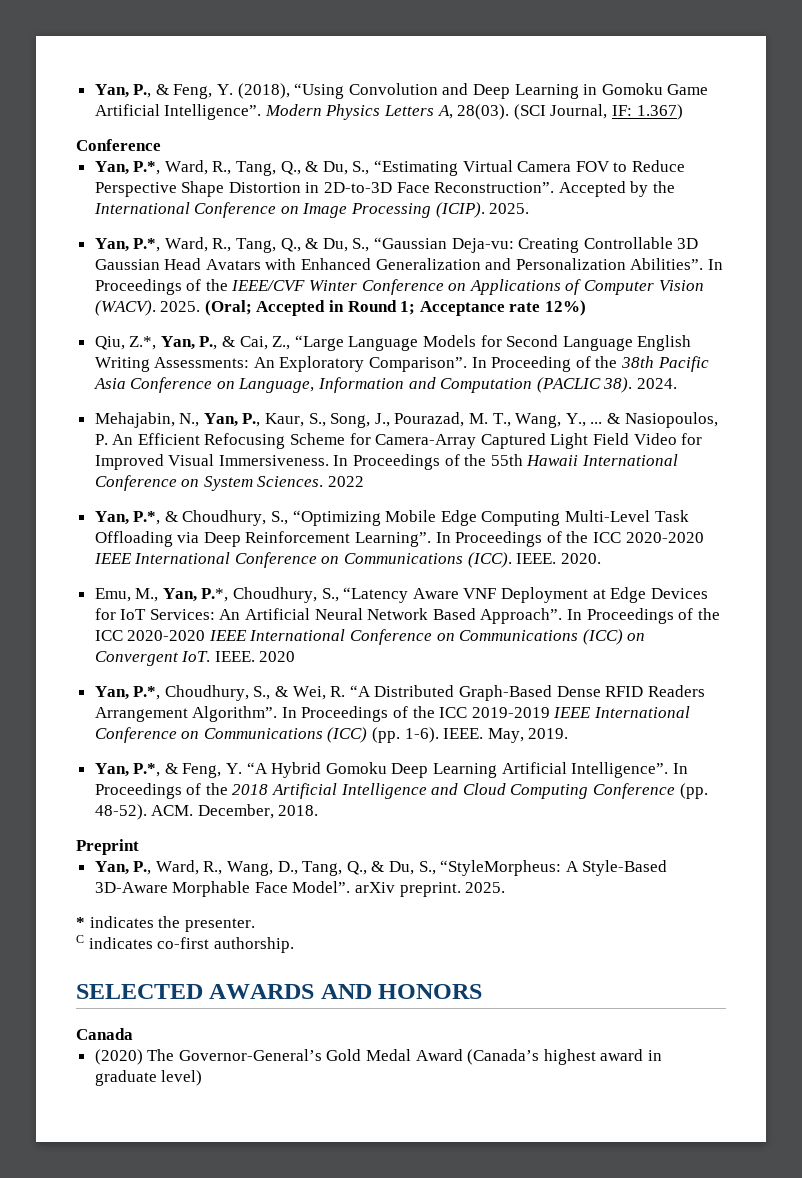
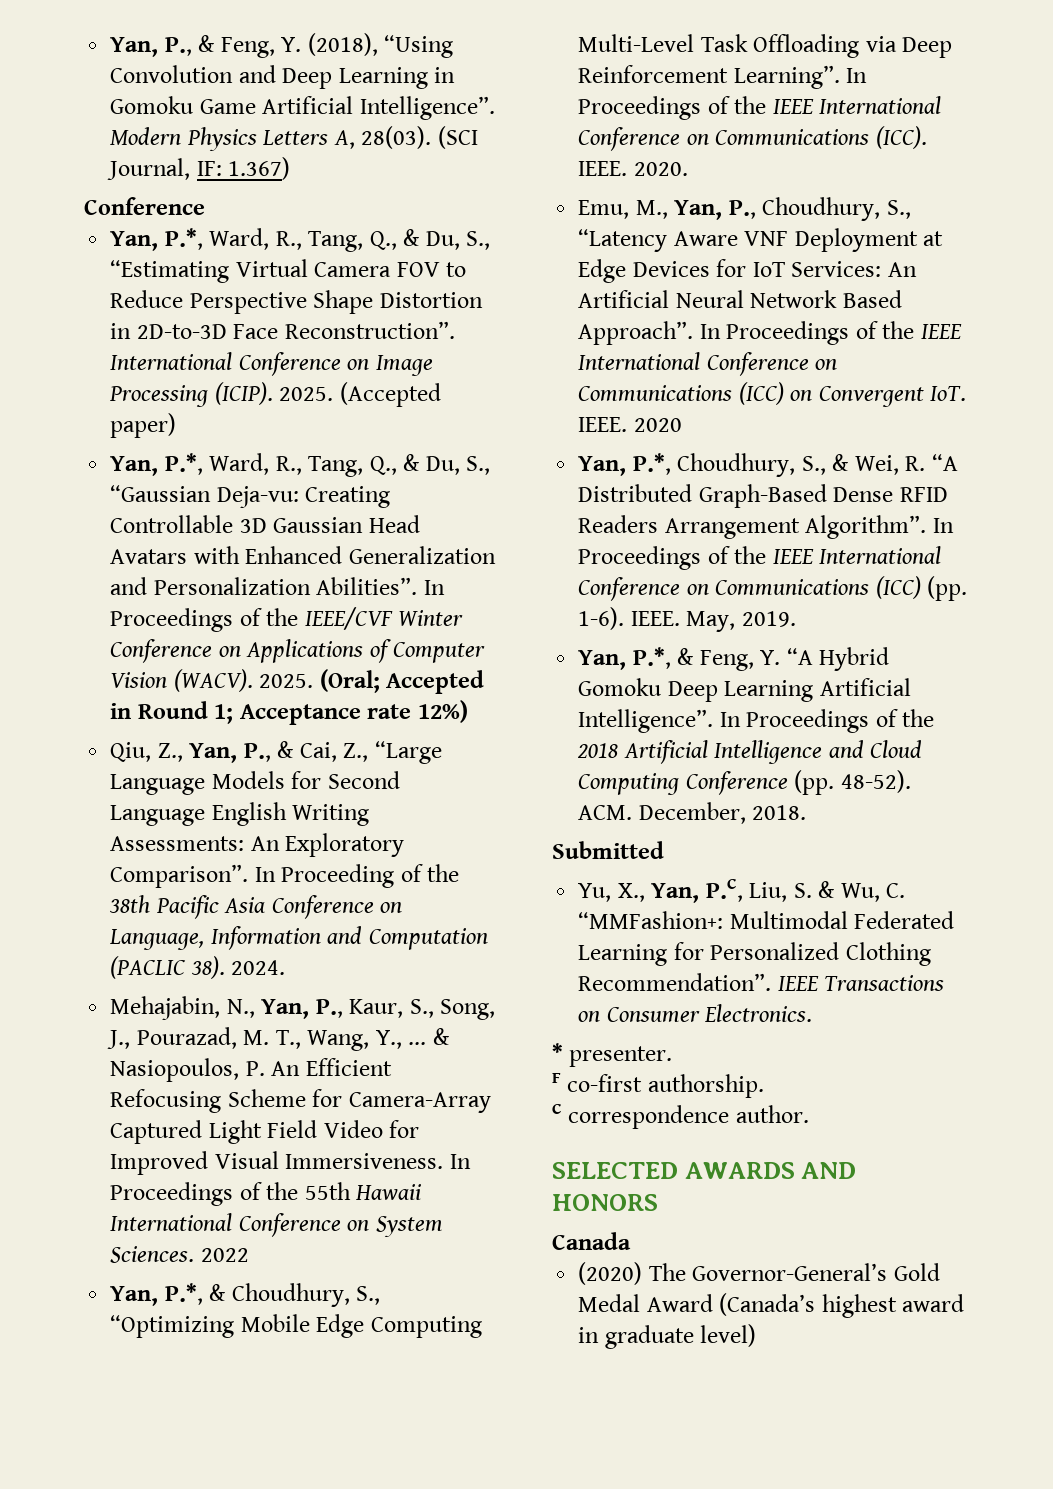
- Accepted by the International Conference on Image Processing (ICIP).
+ International Conference on Image Processing (ICIP).
+ (Accepted paper)
- Qiu, Z.*, Yan, P., & Cai, Z., “Large Language Models for Second Language English Writing Assessments: An Exploratory Comparison”.
+ Qiu, Z., Yan, P., & Cai, Z., “Large Language Models for Second Language English Writing Assessments: An Exploratory Comparison”.
- In Proceedings of the ICC 2020-2020 IEEE International Conference on Communications (ICC).
+ In Proceedings of the IEEE International Conference on Communications (ICC).
- Emu, M., Yan, P.*, Choudhury, S., “Latency Aware VNF Deployment at Edge Devices for IoT Services: An Artificial Neural Network Based Approach”.
+ Emu, M., Yan, P., Choudhury, S., “Latency Aware VNF Deployment at Edge Devices for IoT Services: An Artificial Neural Network Based Approach”.
- In Proceedings of the ICC 2020-2020 IEEE International Conference on Communications (ICC) on Convergent IoT. IEEE.
+ In Proceedings of the IEEE International Conference on Communications (ICC) on Convergent IoT. IEEE.
- In Proceedings of the ICC 2019-2019 IEEE International Conference on Communications (ICC) (pp. 1-6).
+ In Proceedings of the IEEE International Conference on Communications (ICC) (pp. 1-6).
- Preprint
- Yan, P., Ward, R., Wang, D., Tang, Q., & Du, S., “StyleMorpheus: A Style-Based 3D-Aware Morphable Face Model”. arXiv preprint. 2025.
+ Submitted
+ Yu, X., Yan, P.C, Liu, S. & Wu, C. “MMFashion+: Multimodal Federated Learning for Personalized Clothing Recommendation”. IEEE Transactions on Consumer Electronics.
- * indicates the presenter.
+ * presenter.
- C indicates co-first authorship.
+ F co-first authorship.
+ C correspondence author.

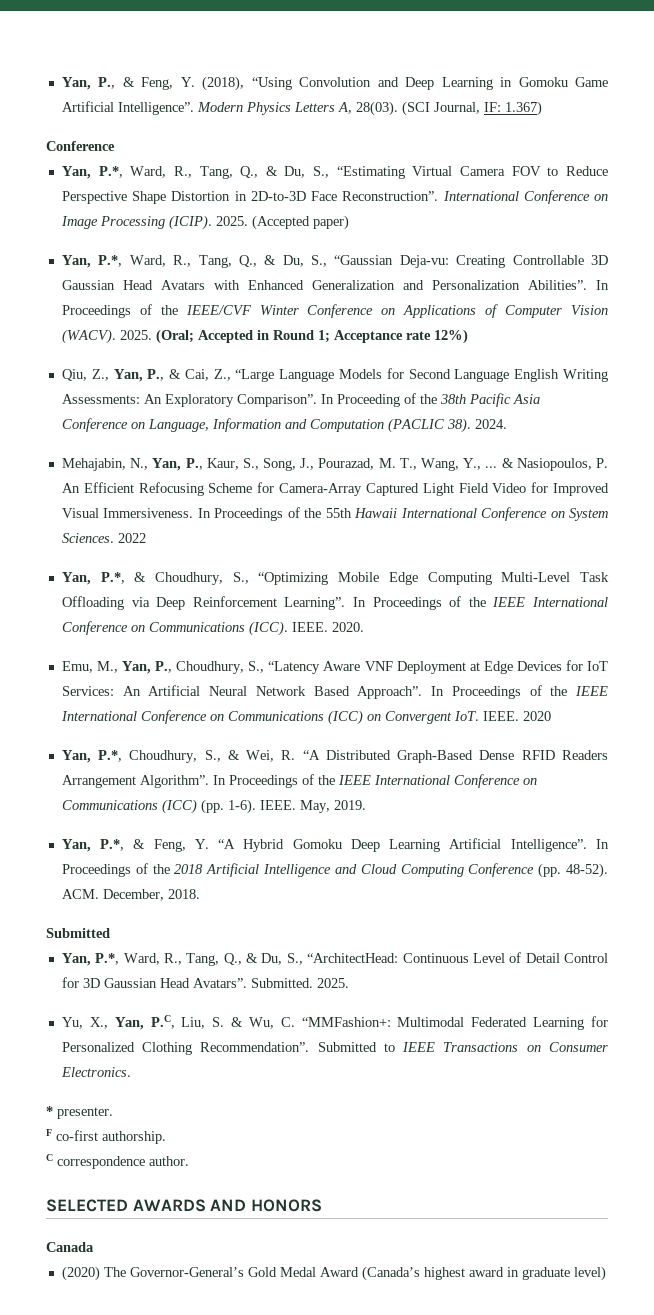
+ Yan, P.*, Ward, R., Tang, Q., & Du, S., “ArchitectHead: Continuous Level of Detail Control for 3D Gaussian Head Avatars”. Submitted. 2025.
- IEEE Transactions on Consumer Electronics.
+ Submitted to IEEE Transactions on Consumer Electronics.

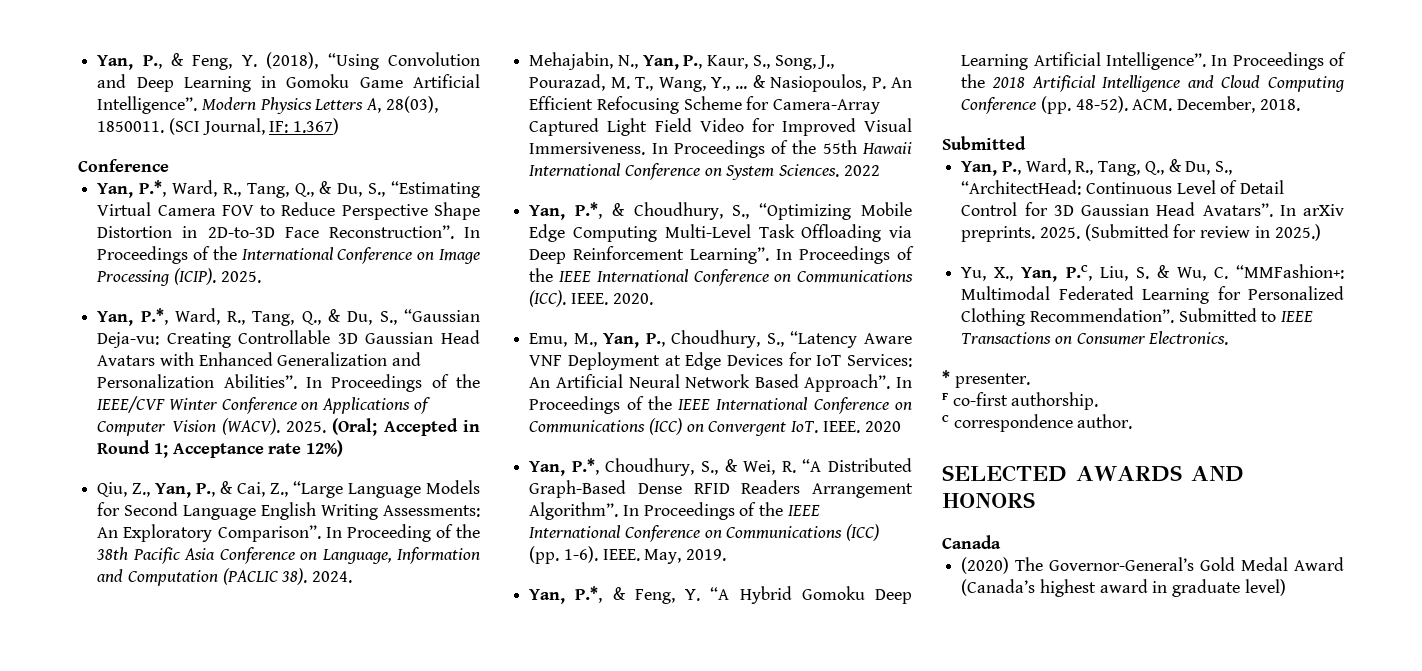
- Modern Physics Letters A, 28(03).
+ Modern Physics Letters A, 28(03), 1850011.
- International Conference on Image Processing (ICIP).
+ In Proceedings of the International Conference on Image Processing (ICIP).
- (Accepted paper)
- Yan, P.*, Ward, R., Tang, Q., & Du, S., “ArchitectHead: Continuous Level of Detail Control for 3D Gaussian Head Avatars”.
+ Yan, P., Ward, R., Tang, Q., & Du, S., “ArchitectHead: Continuous Level of Detail Control for 3D Gaussian Head Avatars”.
- Submitted. 2025.
+ In arXiv preprints. 2025. (Submitted for review in 2025.)

